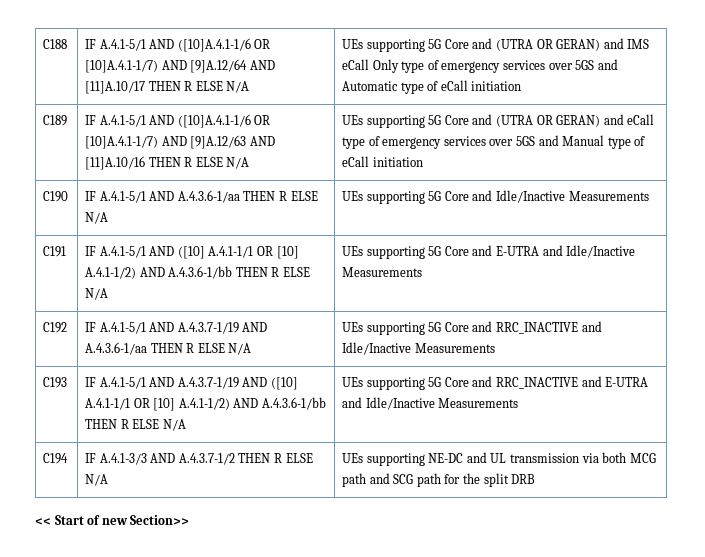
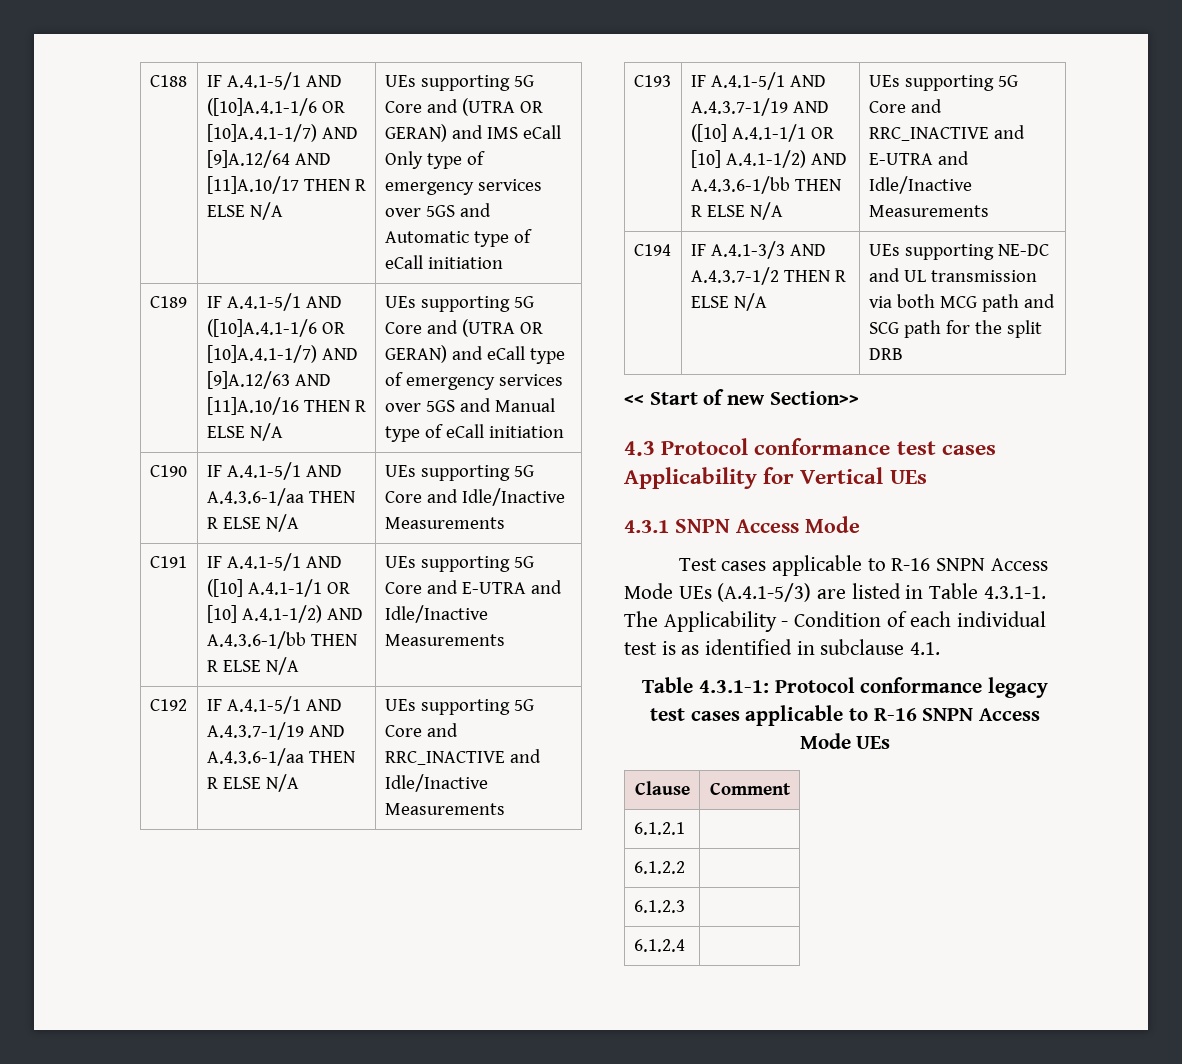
+ 4.3 Protocol conformance test cases Applicability for Vertical UEs
+ 4.3.1 SNPN Access Mode
+ Test cases applicable to R-16 SNPN Access Mode UEs (A.4.1-5/3) are listed in Table 4.3.1-1. The Applicability - Condition of each individual test is as identified in subclause 4.1.
+ Table 4.3.1-1: Protocol conformance legacy test cases applicable to R-16 SNPN Access Mode UEs
+ Clause | Comment
+ 6.1.2.1 |
+ 6.1.2.2 |
+ 6.1.2.3 |
+ 6.1.2.4 |

